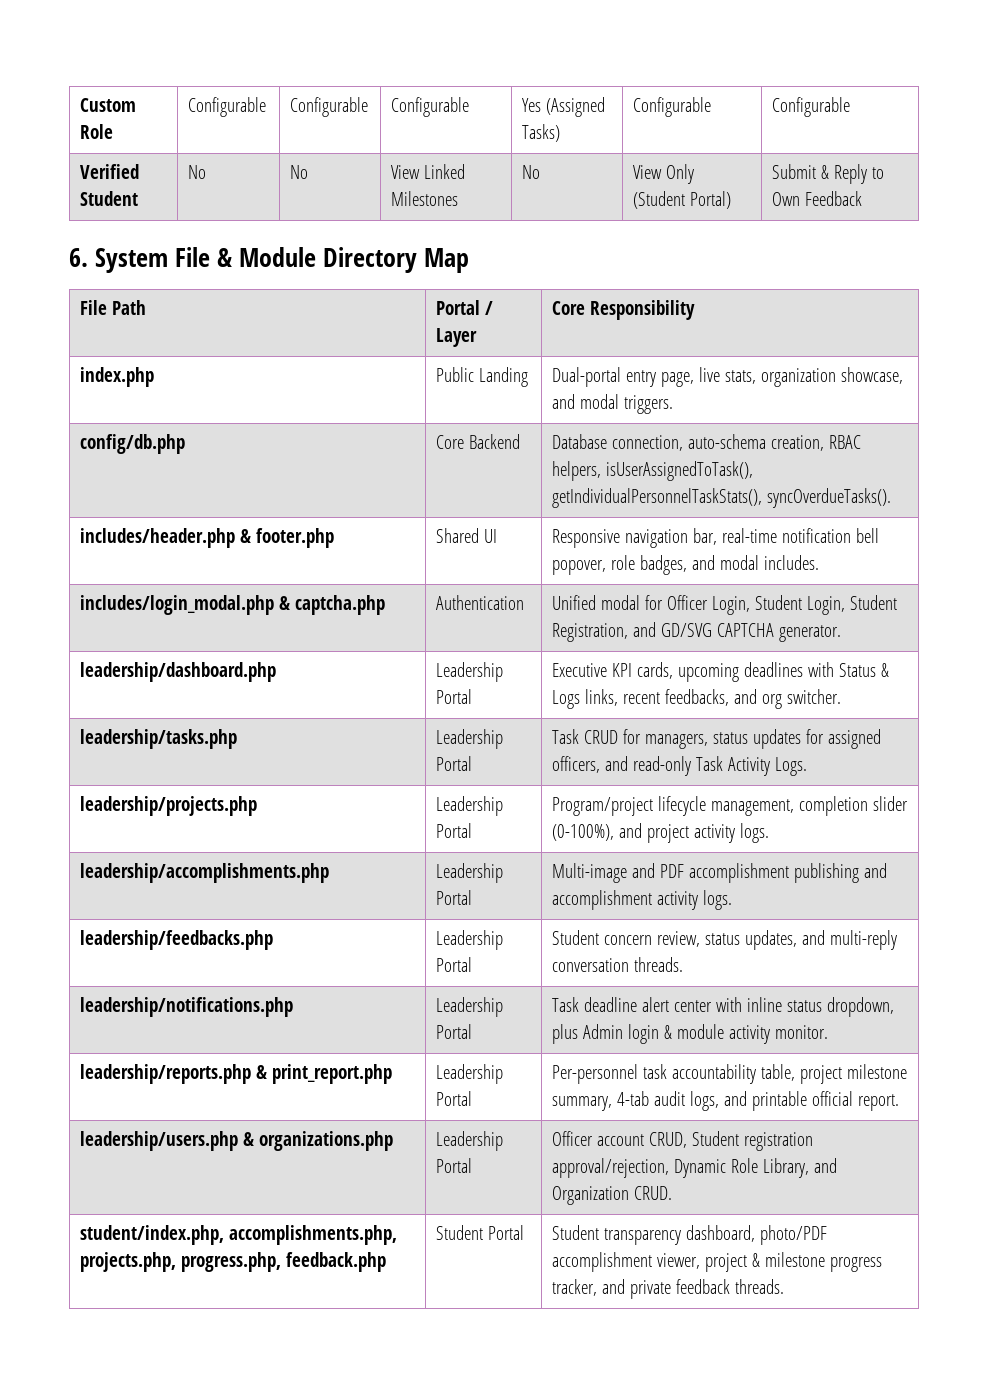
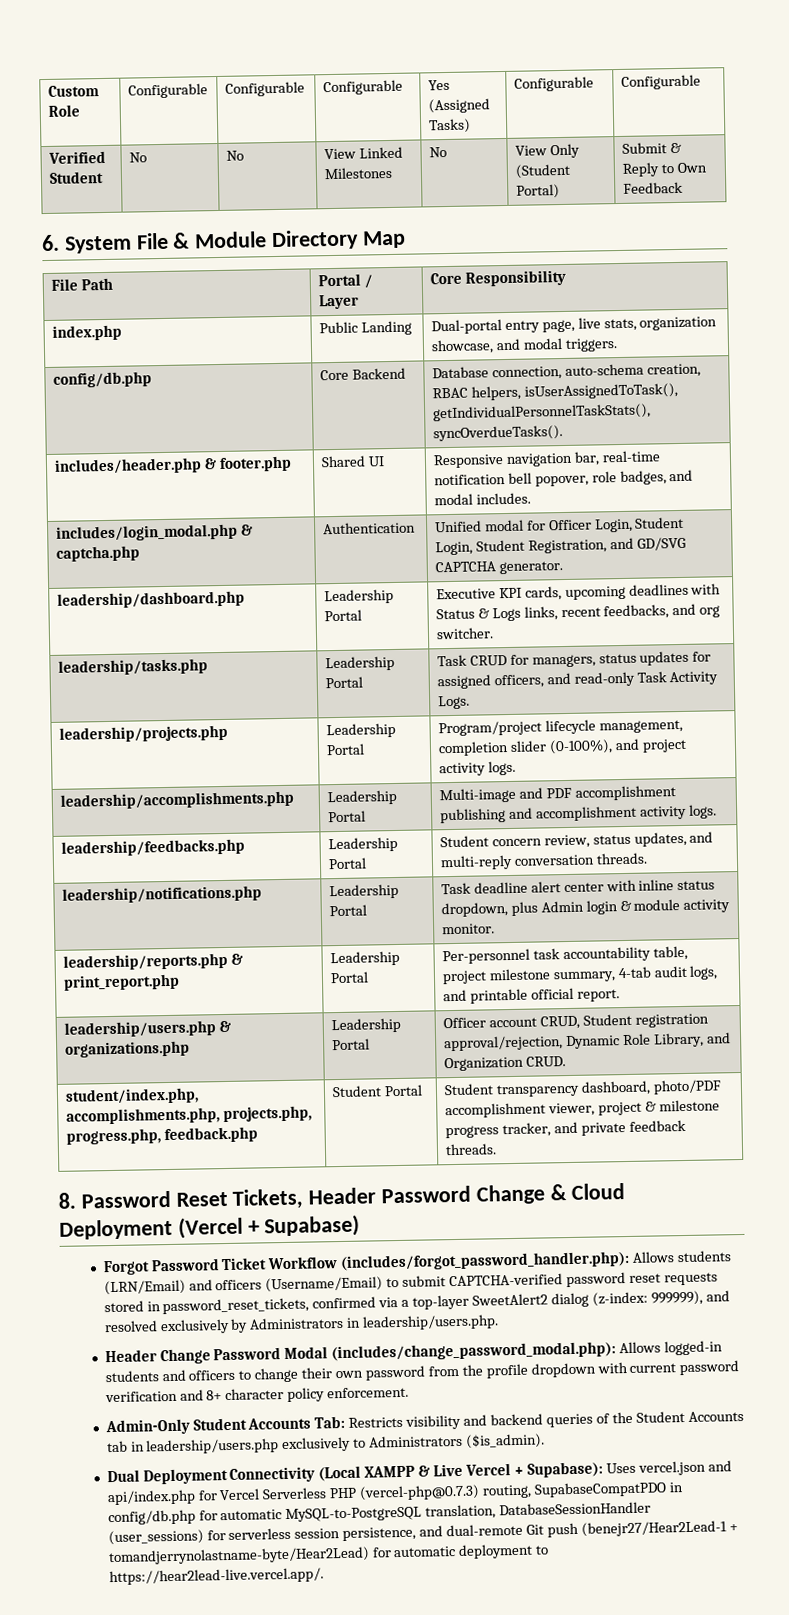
+ 8. Password Reset Tickets, Header Password Change & Cloud Deployment (Vercel + Supabase)
+ Forgot Password Ticket Workflow (includes/forgot_password_handler.php): Allows students (LRN/Email) and officers (Username/Email) to submit CAPTCHA-verified password reset requests stored in password_reset_tickets, confirmed via a top-layer SweetAlert2 dialog (z-index: 999999), and resolved exclusively by Administrators in leadership/users.php.
+ Header Change Password Modal (includes/change_password_modal.php): Allows logged-in students and officers to change their own password from the profile dropdown with current password verification and 8+ character policy enforcement.
+ Admin-Only Student Accounts Tab: Restricts visibility and backend queries of the Student Accounts tab in leadership/users.php exclusively to Administrators ($is_admin).
+ Dual Deployment Connectivity (Local XAMPP & Live Vercel + Supabase): Uses vercel.json and api/index.php for Vercel Serverless PHP (vercel-php@0.7.3) routing, SupabaseCompatPDO in config/db.php for automatic MySQL-to-PostgreSQL translation, DatabaseSessionHandler (user_sessions) for serverless session persistence, and dual-remote Git push (benejr27/Hear2Lead-1 + tomandjerrynolastname-byte/Hear2Lead) for automatic deployment to https://hear2lead-live.vercel.app/.

